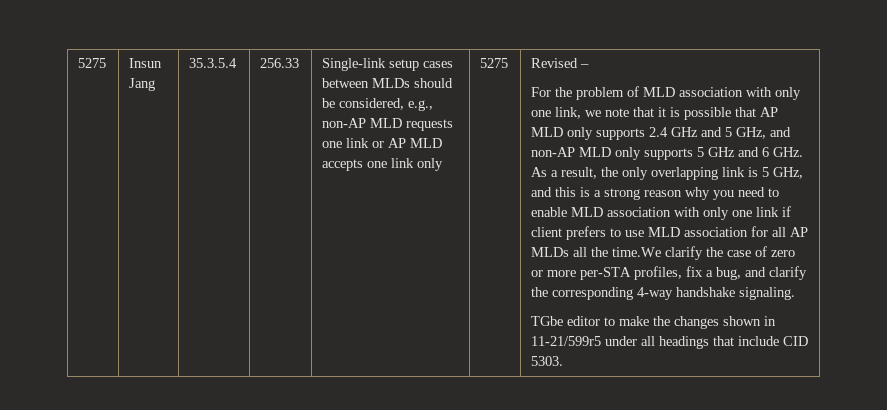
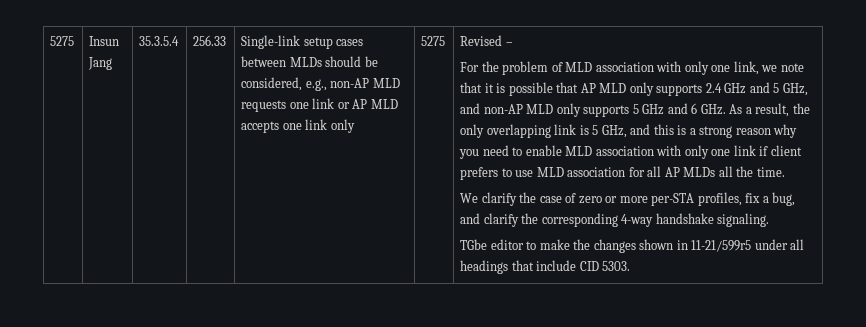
- For the problem of MLD association with only one link, we note that it is possible that AP MLD only supports 2.4 GHz and 5 GHz, and non-AP MLD only supports 5 GHz and 6 GHz. As a result, the only overlapping link is 5 GHz, and this is a strong reason why you need to enable MLD association with only one link if client prefers to use MLD association for all AP MLDs all the time.We clarify the case of zero or more per-STA profiles, fix a bug, and clarify the corresponding 4-way handshake signaling.
+ For the problem of MLD association with only one link, we note that it is possible that AP MLD only supports 2.4 GHz and 5 GHz, and non-AP MLD only supports 5 GHz and 6 GHz. As a result, the only overlapping link is 5 GHz, and this is a strong reason why you need to enable MLD association with only one link if client prefers to use MLD association for all AP MLDs all the time.
+ We clarify the case of zero or more per-STA profiles, fix a bug, and clarify the corresponding 4-way handshake signaling.

